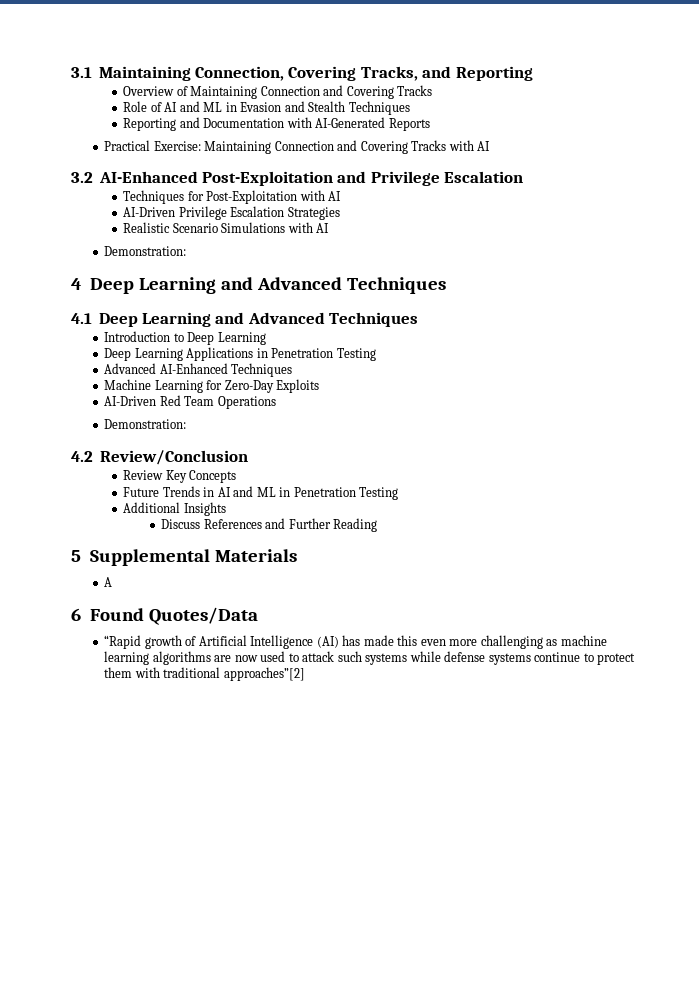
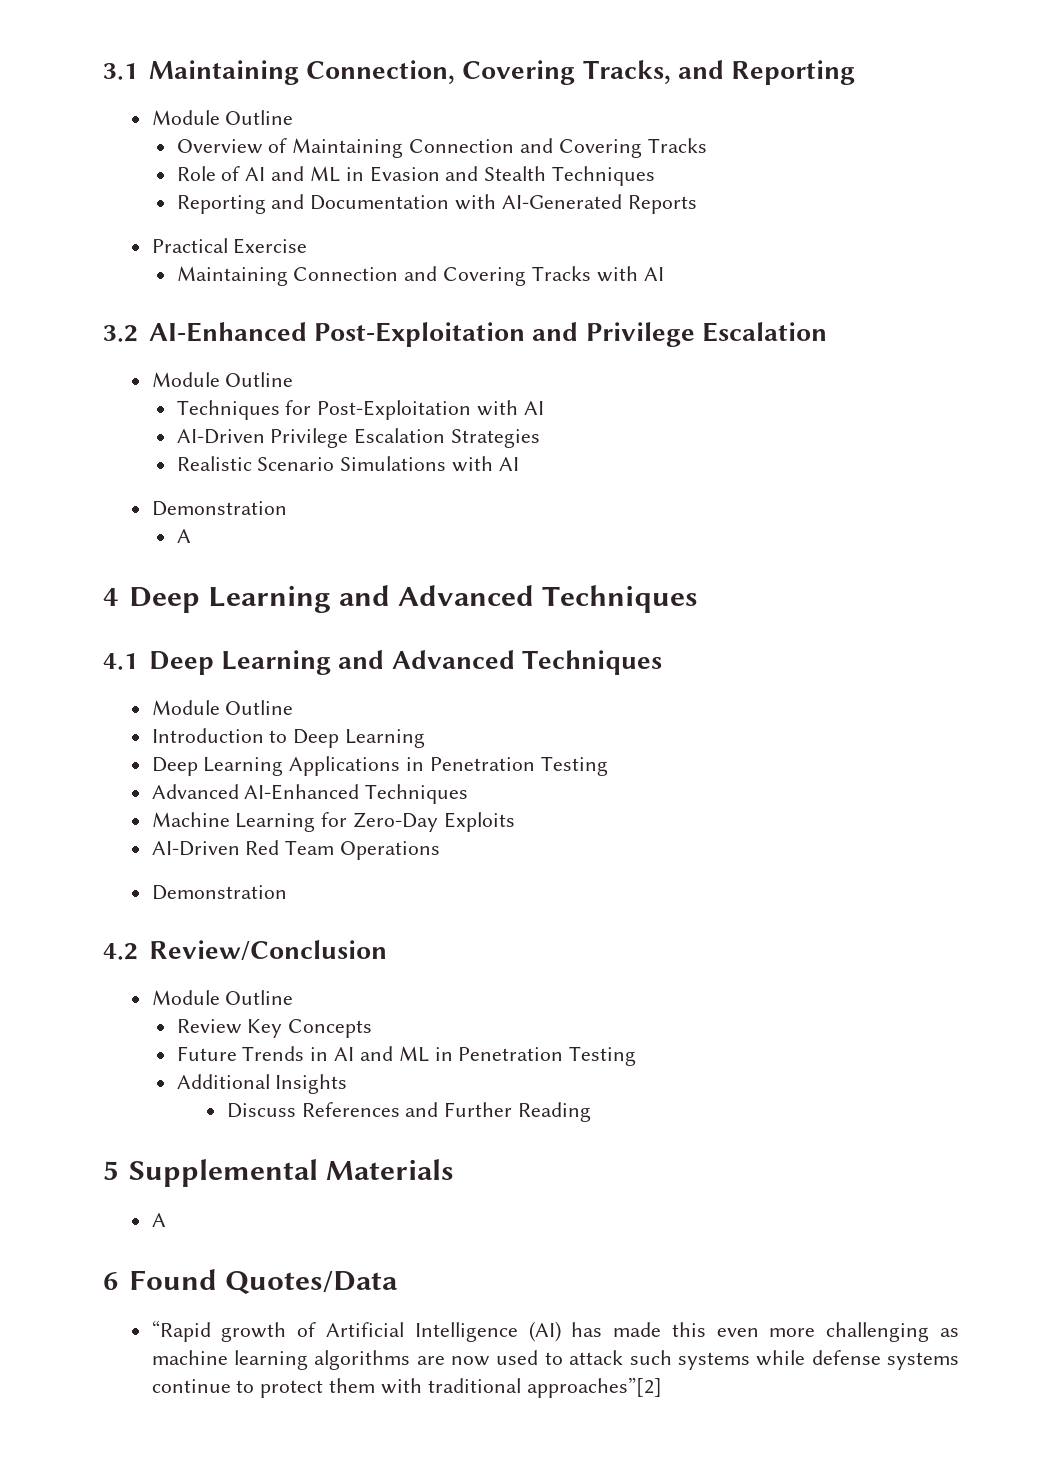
  3.1 Maintaining Connection, Covering Tracks, and Reporting
+ Module Outline
- Practical Exercise: Maintaining Connection and Covering Tracks with AI
+ Practical Exercise
+ Maintaining Connection and Covering Tracks with AI
  3.2 AI-Enhanced Post-Exploitation and Privilege Escalation
+ Module Outline
  Realistic Scenario Simulations with AI
- Demonstration:
+ Demonstration
+ A
  4.1 Deep Learning and Advanced Techniques
+ Module Outline
  AI-Driven Red Team Operations
- Demonstration:
+ Demonstration
  4.2 Review/Conclusion
+ Module Outline

